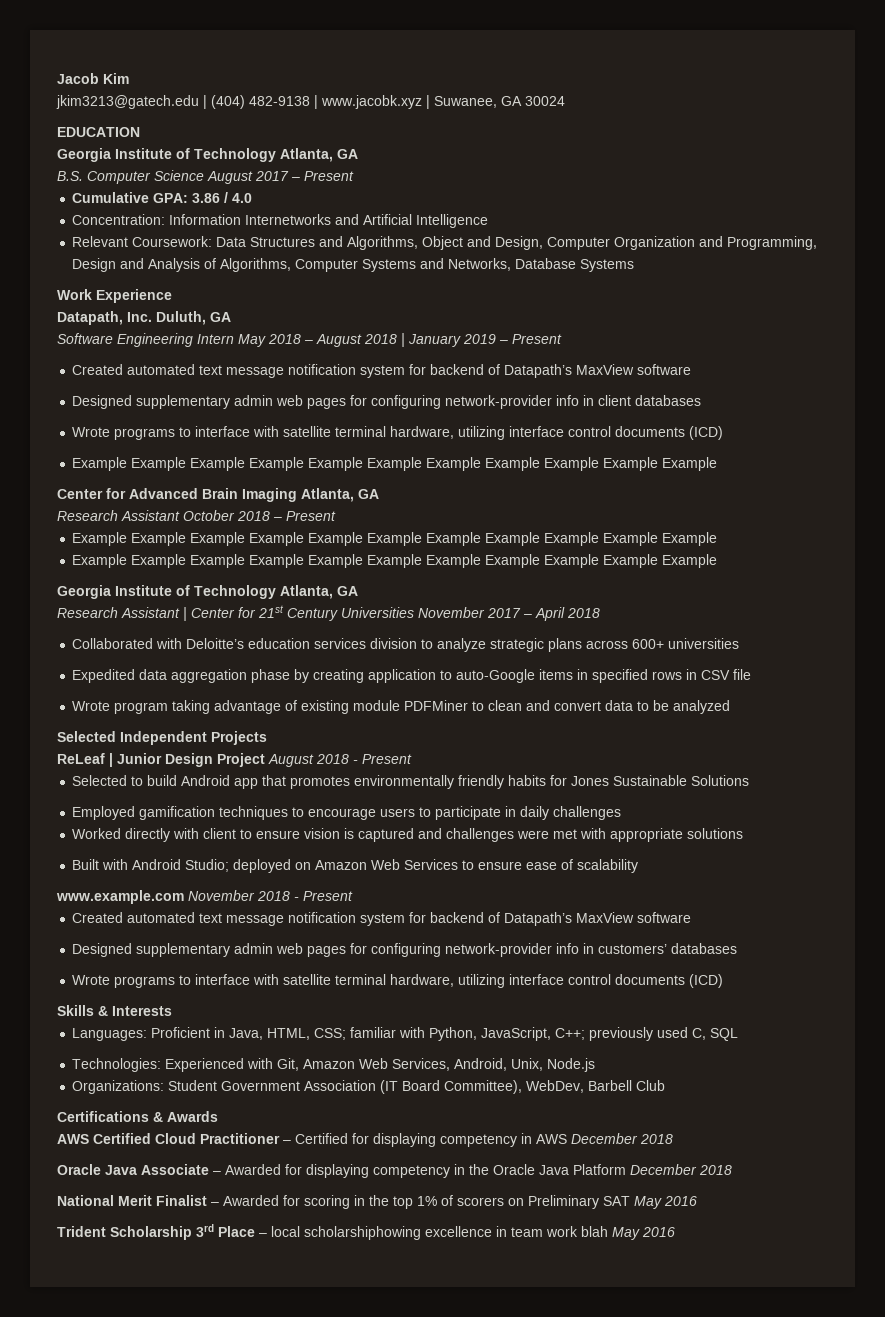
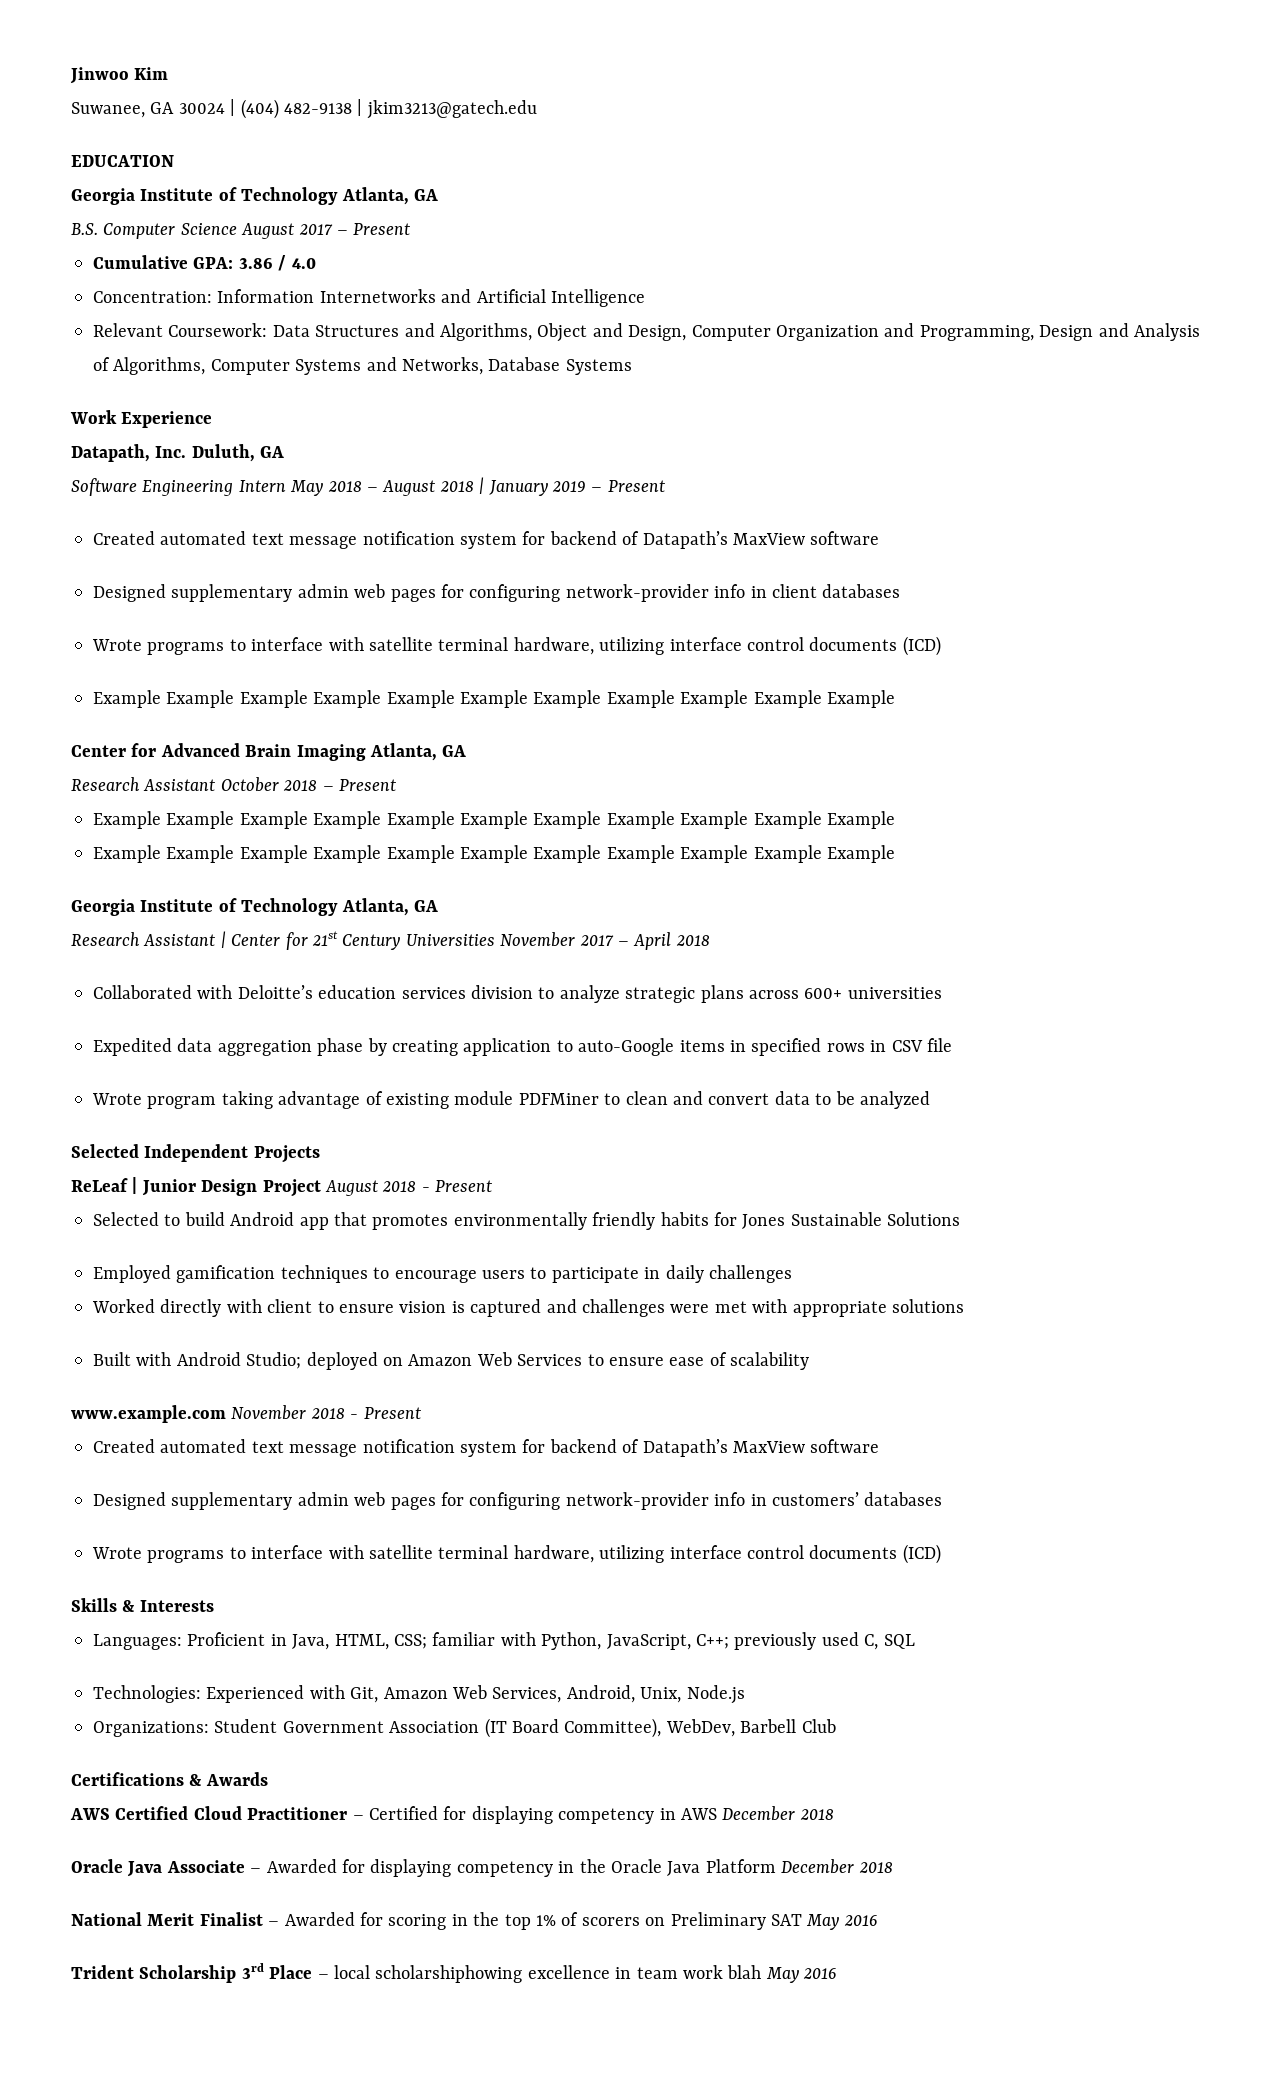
- Jacob Kim
+ Jinwoo Kim
- jkim3213@gatech.edu | (404) 482-9138 | www.jacobk.xyz | Suwanee, GA 30024
+ Suwanee, GA 30024 | (404) 482-9138 | jkim3213@gatech.edu

